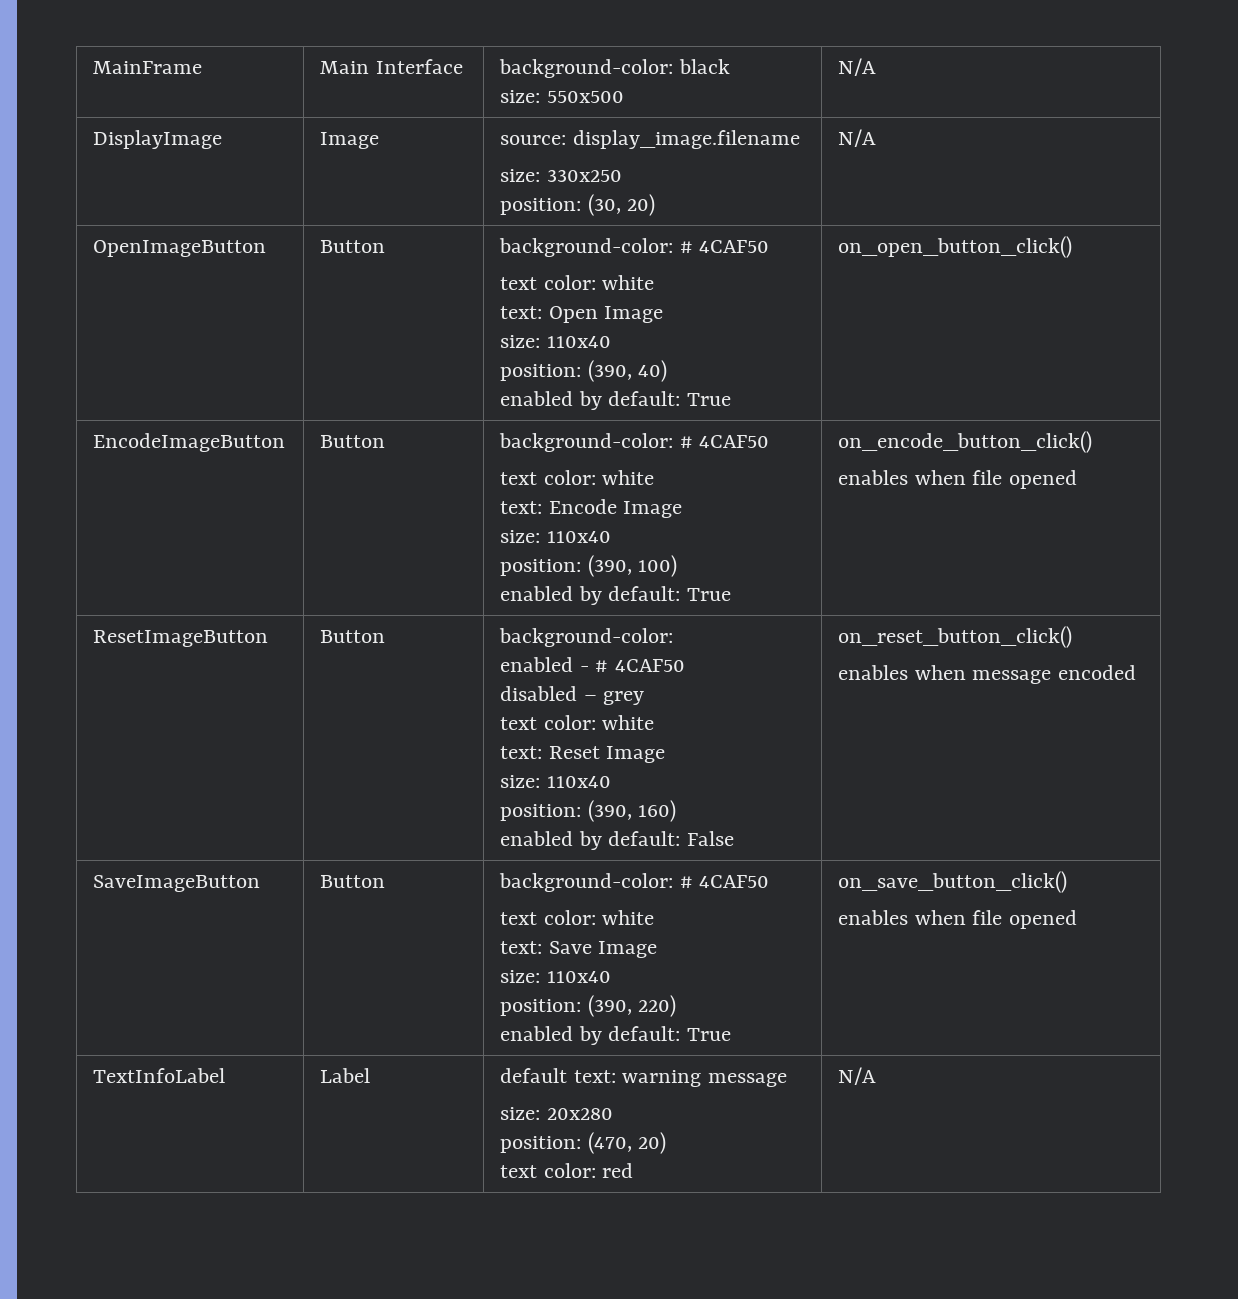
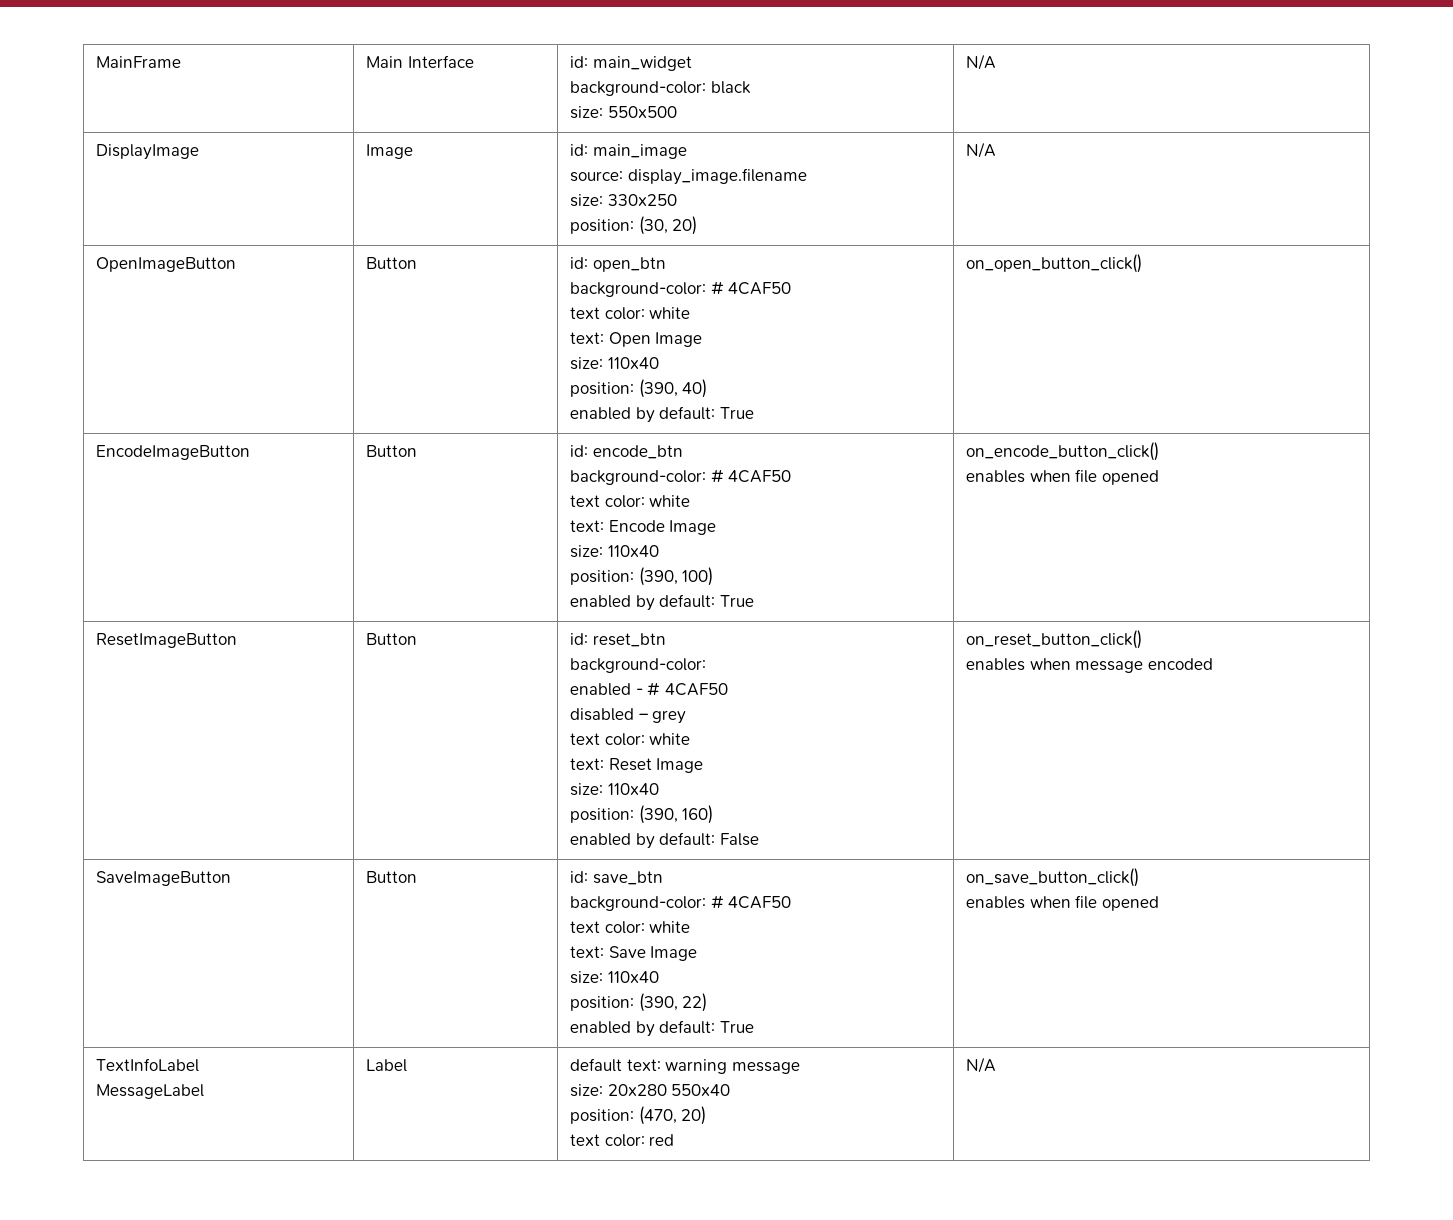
- MainFrame | Main Interface | background-color: black
+ MainFrame | Main Interface | id: main_widget
+ background-color: black
- DisplayImage | Image | source: display_image.filename
+ DisplayImage | Image | id: main_image
+ source: display_image.filename
- OpenImageButton | Button | background-color: # 4CAF50
+ OpenImageButton | Button | id: open_btn
+ background-color: # 4CAF50
- EncodeImageButton | Button | background-color: # 4CAF50
+ EncodeImageButton | Button | id: encode_btn
+ background-color: # 4CAF50
- ResetImageButton | Button | background-color:
+ ResetImageButton | Button | id: reset_btn
+ background-color:
- SaveImageButton | Button | background-color: # 4CAF50
+ SaveImageButton | Button | id: save_btn
+ background-color: # 4CAF50
  text color: white
  text: Save Image
  size: 110x40
- position: (390, 220)
+ position: (390, 22)
- TextInfoLabel | Label | default text: warning message
- size: 20x280
+ TextInfoLabel
+ MessageLabel | Label | default text: warning message
+ size: 20x280 550x40

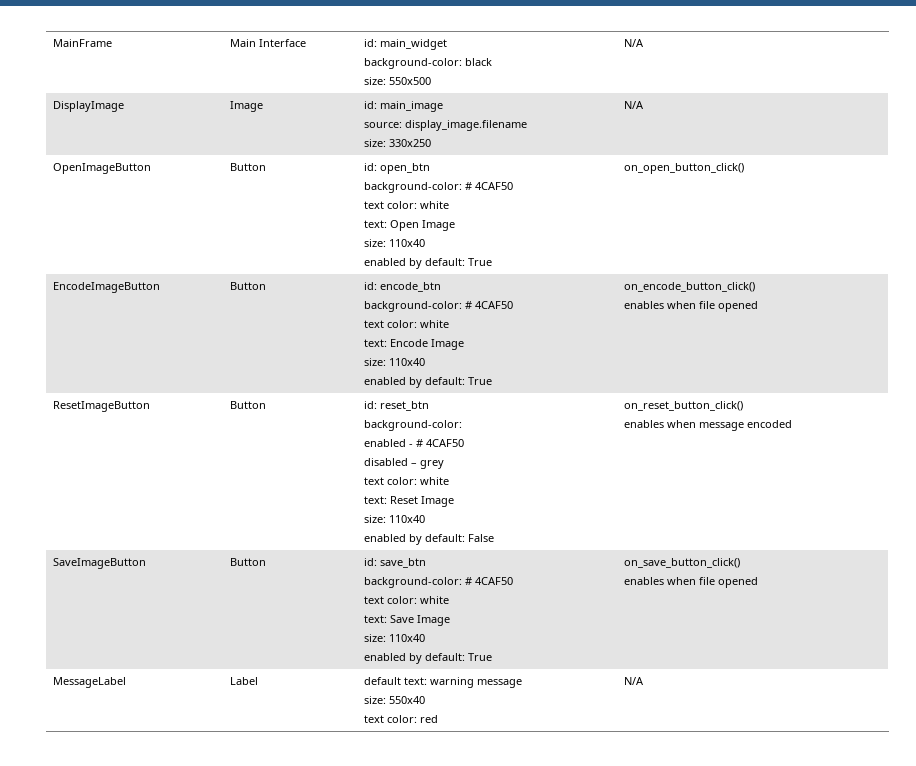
  DisplayImage | Image | id: main_image
  source: display_image.filename
- size: 330x250
- position: (30, 20) | N/A
+ size: 330x250 | N/A
  OpenImageButton | Button | id: open_btn
  background-color: # 4CAF50
  text color: white
  text: Open Image
  size: 110x40
- position: (390, 40)
  EncodeImageButton | Button | id: encode_btn
  background-color: # 4CAF50
  text color: white
  text: Encode Image
  size: 110x40
- position: (390, 100)
  ResetImageButton | Button | id: reset_btn
  background-color:
  enabled - # 4CAF50
  disabled – grey
  text color: white
  text: Reset Image
  size: 110x40
- position: (390, 160)
  SaveImageButton | Button | id: save_btn
  background-color: # 4CAF50
  text color: white
  text: Save Image
  size: 110x40
- position: (390, 22)
- TextInfoLabel
  MessageLabel | Label | default text: warning message
- size: 20x280 550x40
- position: (470, 20)
+ size: 550x40

